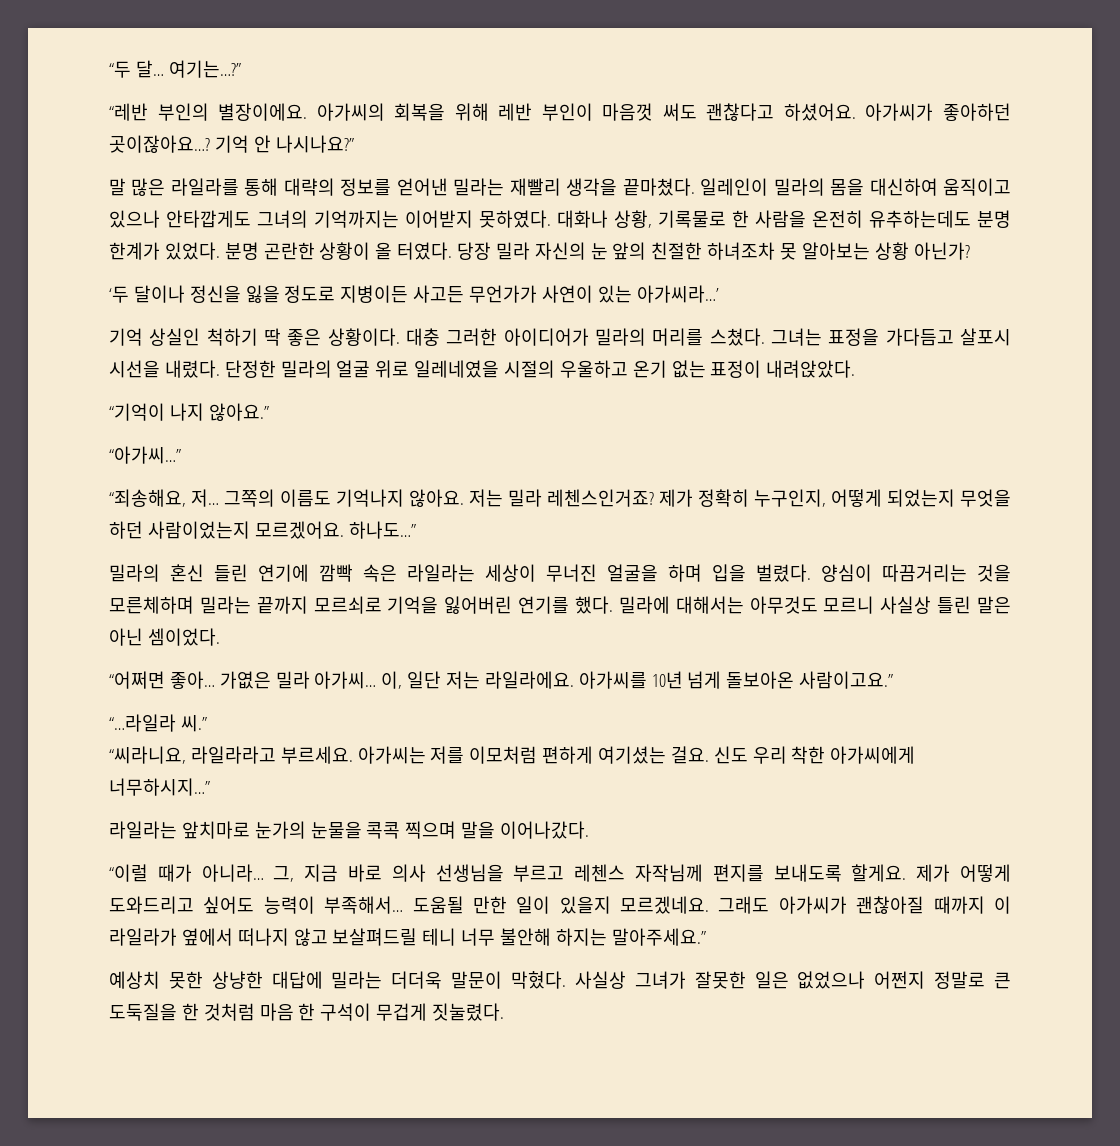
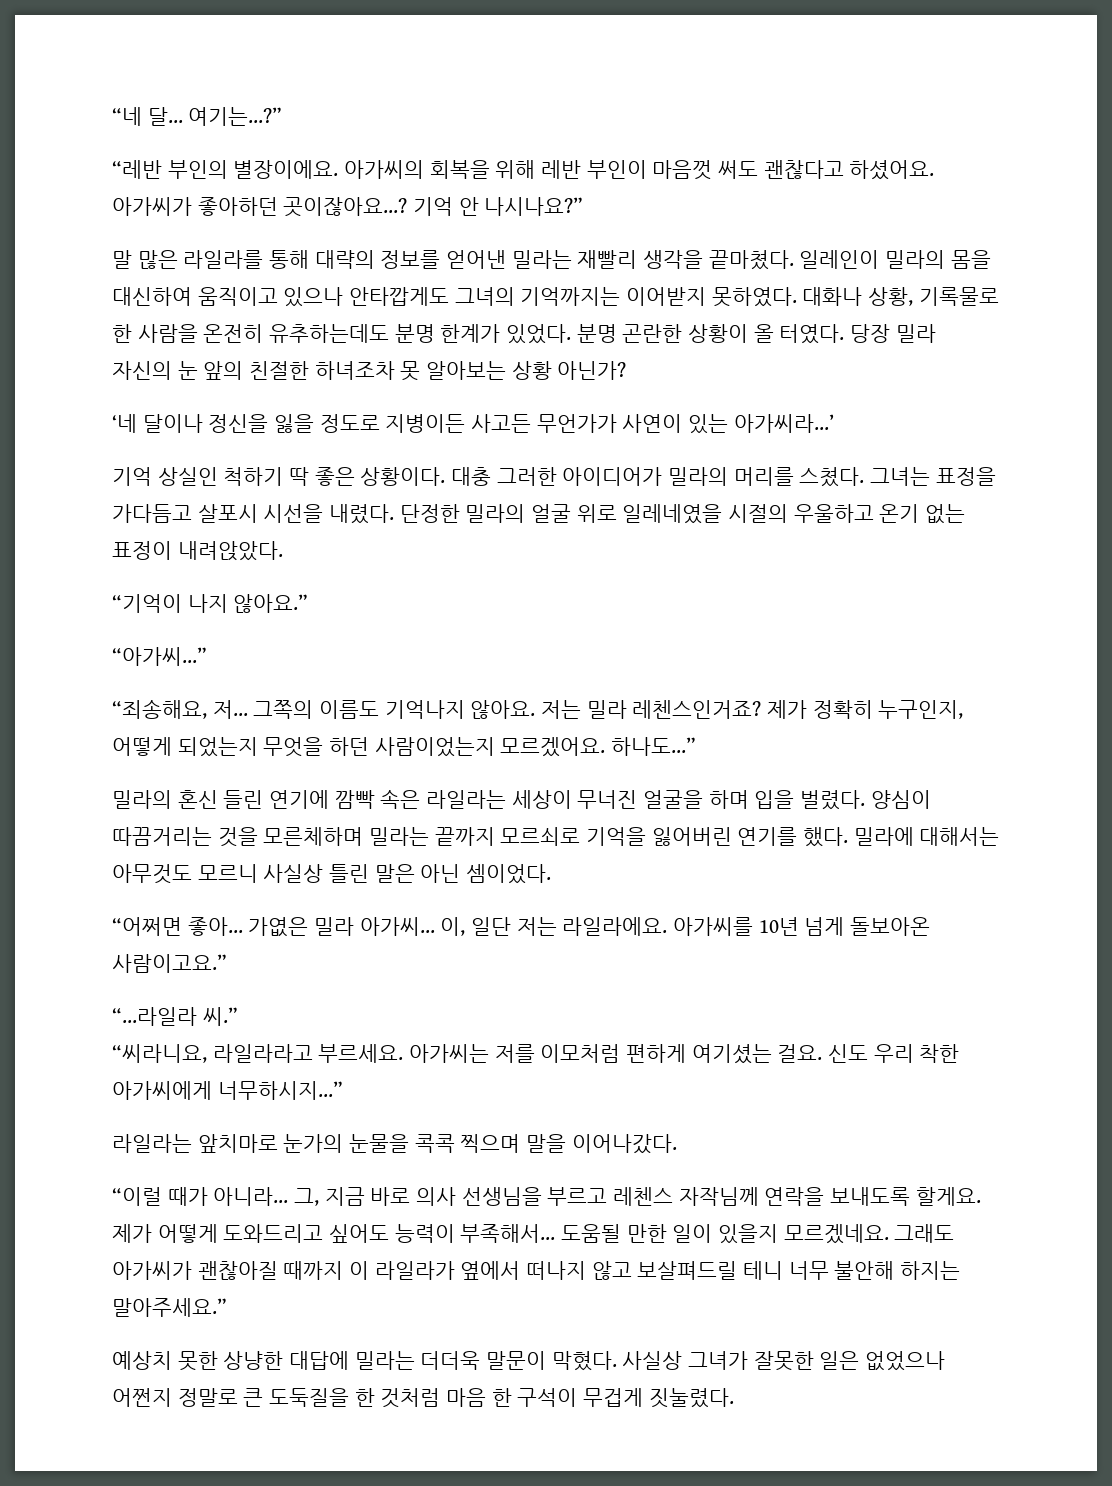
- “두 달…
+ “네 달…
- ‘두 달이나 정신을 잃을 정도로 지병이든 사고든 무언가가 사연이 있는 아가씨라…’
+ ‘네 달이나 정신을 잃을 정도로 지병이든 사고든 무언가가 사연이 있는 아가씨라…’
- 그, 지금 바로 의사 선생님을 부르고 레첸스 자작님께 편지를 보내도록 할게요.
+ 그, 지금 바로 의사 선생님을 부르고 레첸스 자작님께 연락을 보내도록 할게요.

